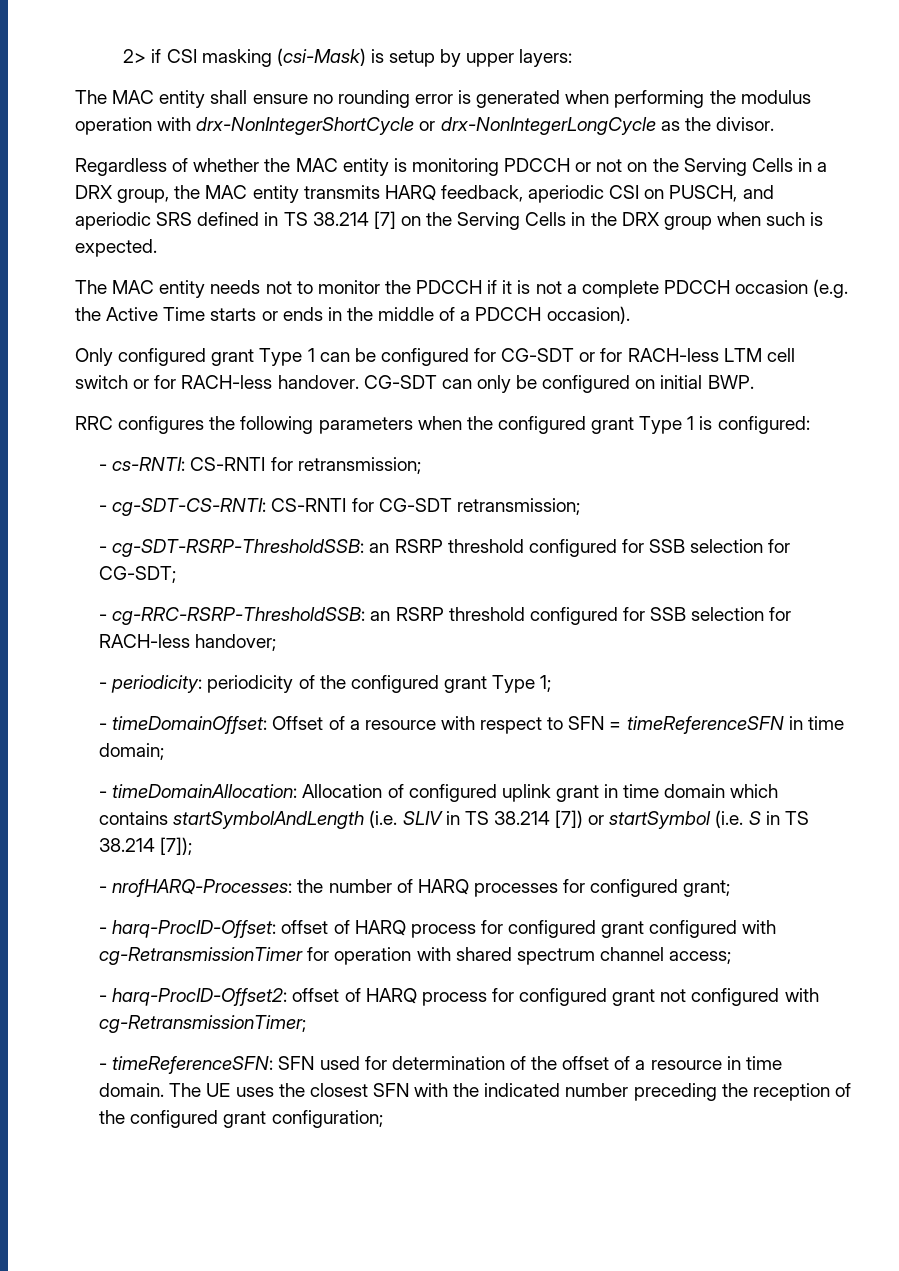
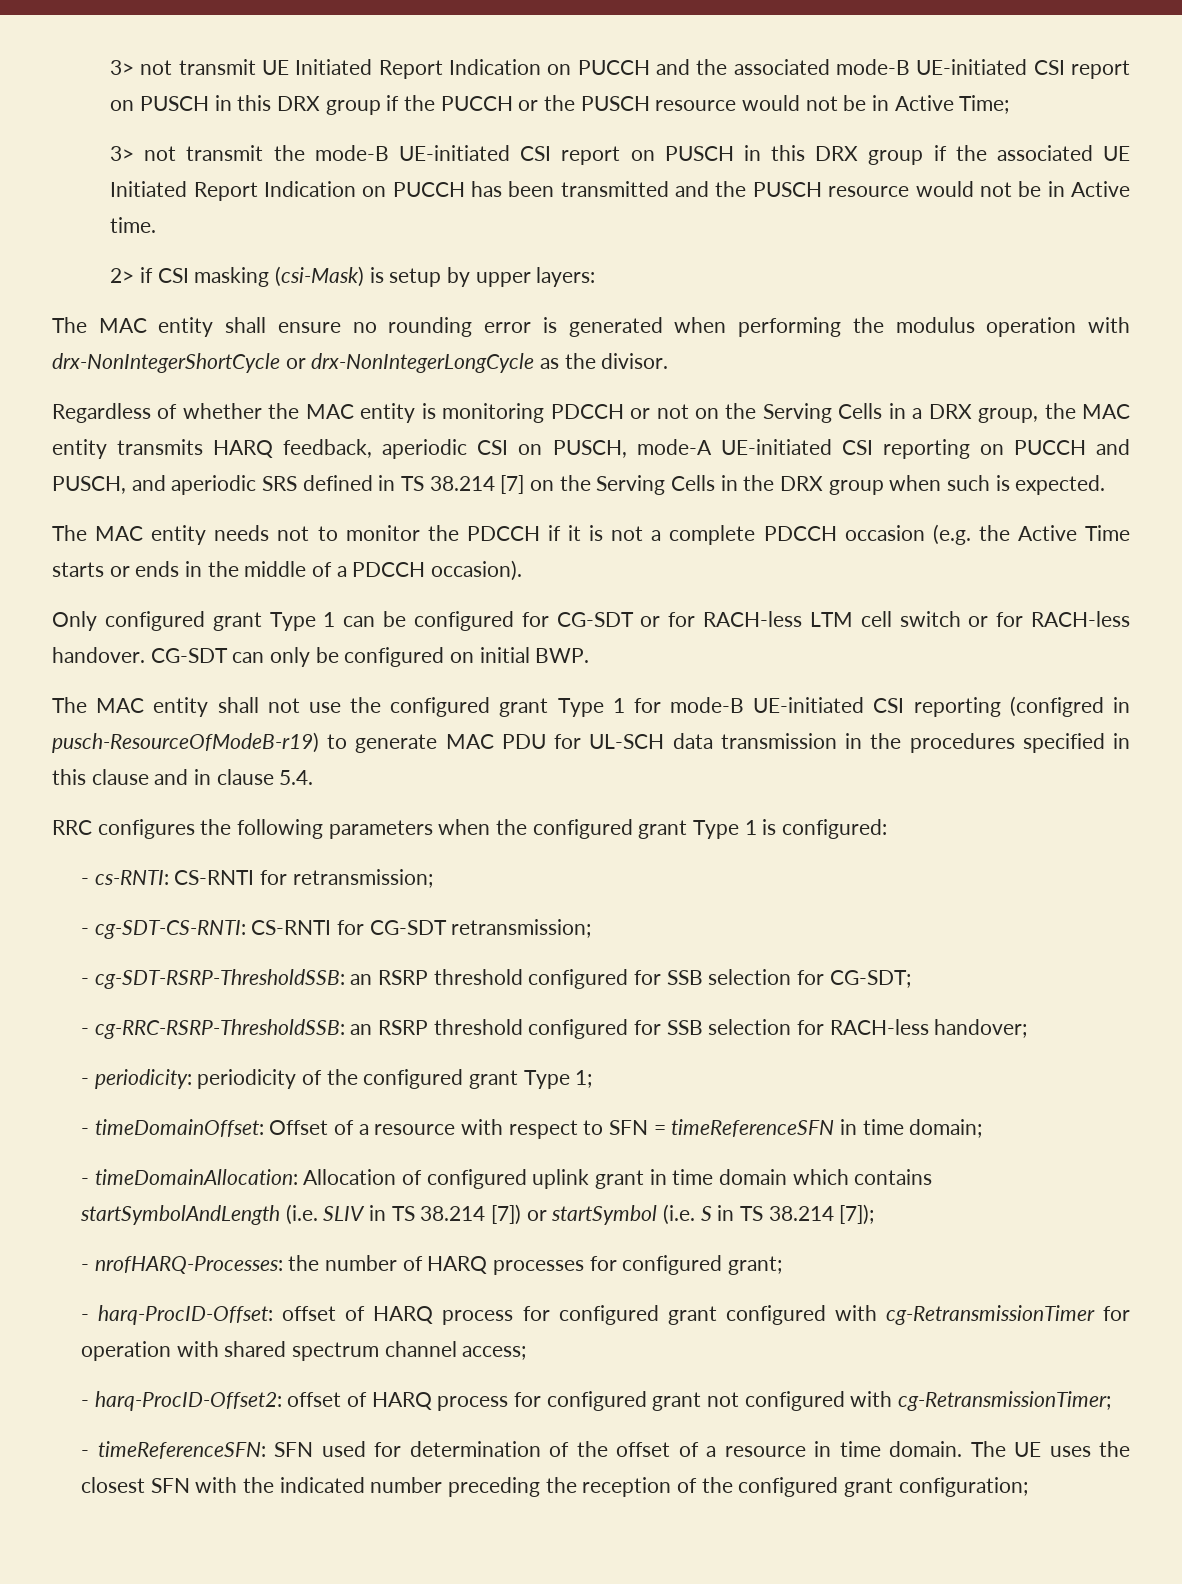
+ 3> not transmit UE Initiated Report Indication on PUCCH and the associated mode-B UE-initiated CSI report on PUSCH in this DRX group if the PUCCH or the PUSCH resource would not be in Active Time;
+ 3> not transmit the mode-B UE-initiated CSI report on PUSCH in this DRX group if the associated UE Initiated Report Indication on PUCCH has been transmitted and the PUSCH resource would not be in Active time.
- Regardless of whether the MAC entity is monitoring PDCCH or not on the Serving Cells in a DRX group, the MAC entity transmits HARQ feedback, aperiodic CSI on PUSCH, and aperiodic SRS defined in TS 38.214 [7] on the Serving Cells in the DRX group when such is expected.
+ Regardless of whether the MAC entity is monitoring PDCCH or not on the Serving Cells in a DRX group, the MAC entity transmits HARQ feedback, aperiodic CSI on PUSCH, mode-A UE-initiated CSI reporting on PUCCH and PUSCH, and aperiodic SRS defined in TS 38.214 [7] on the Serving Cells in the DRX group when such is expected.
+ The MAC entity shall not use the configured grant Type 1 for mode-B UE-initiated CSI reporting (configred in pusch-ResourceOfModeB-r19) to generate MAC PDU for UL-SCH data transmission in the procedures specified in this clause and in clause 5.4.

